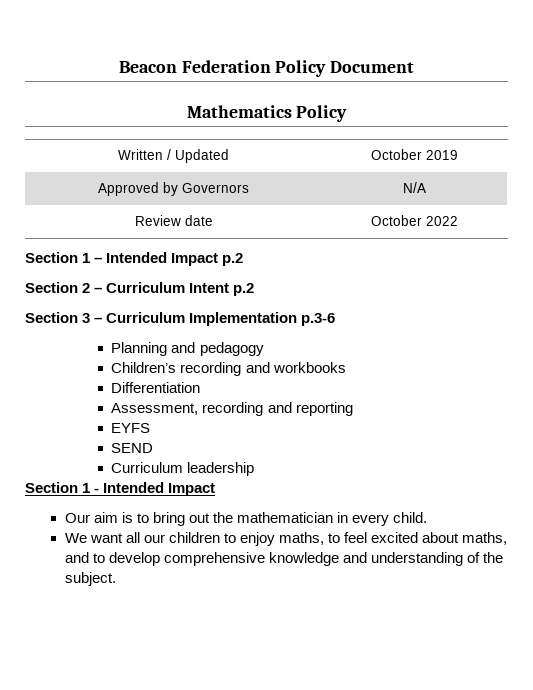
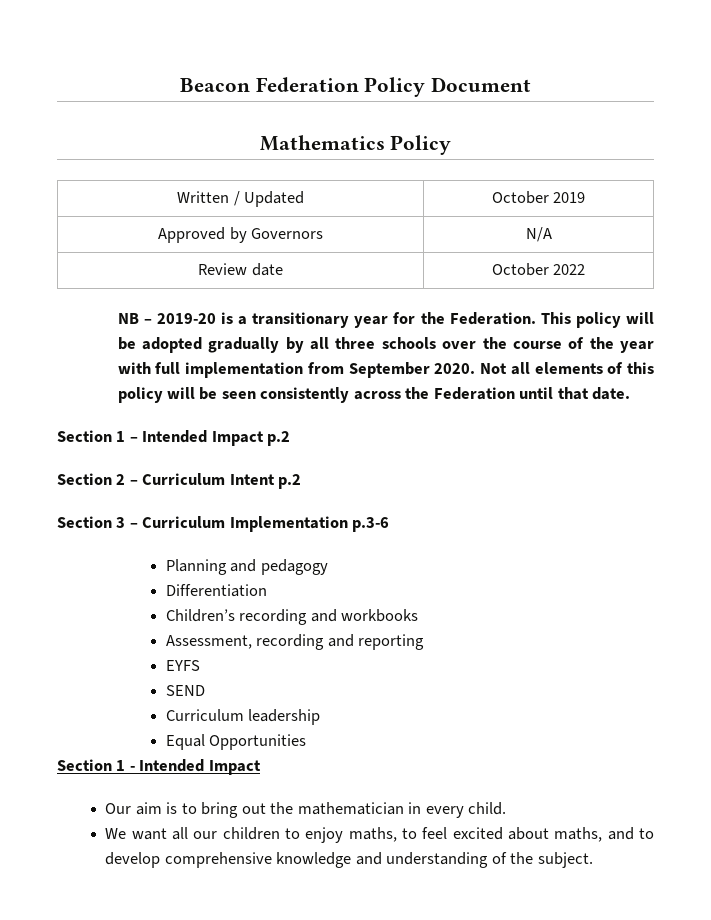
+ NB – 2019-20 is a transitionary year for the Federation. This policy will be adopted gradually by all three schools over the course of the year with full implementation from September 2020. Not all elements of this policy will be seen consistently across the Federation until that date.
+ Differentiation
- Differentiation
+ Equal Opportunities

